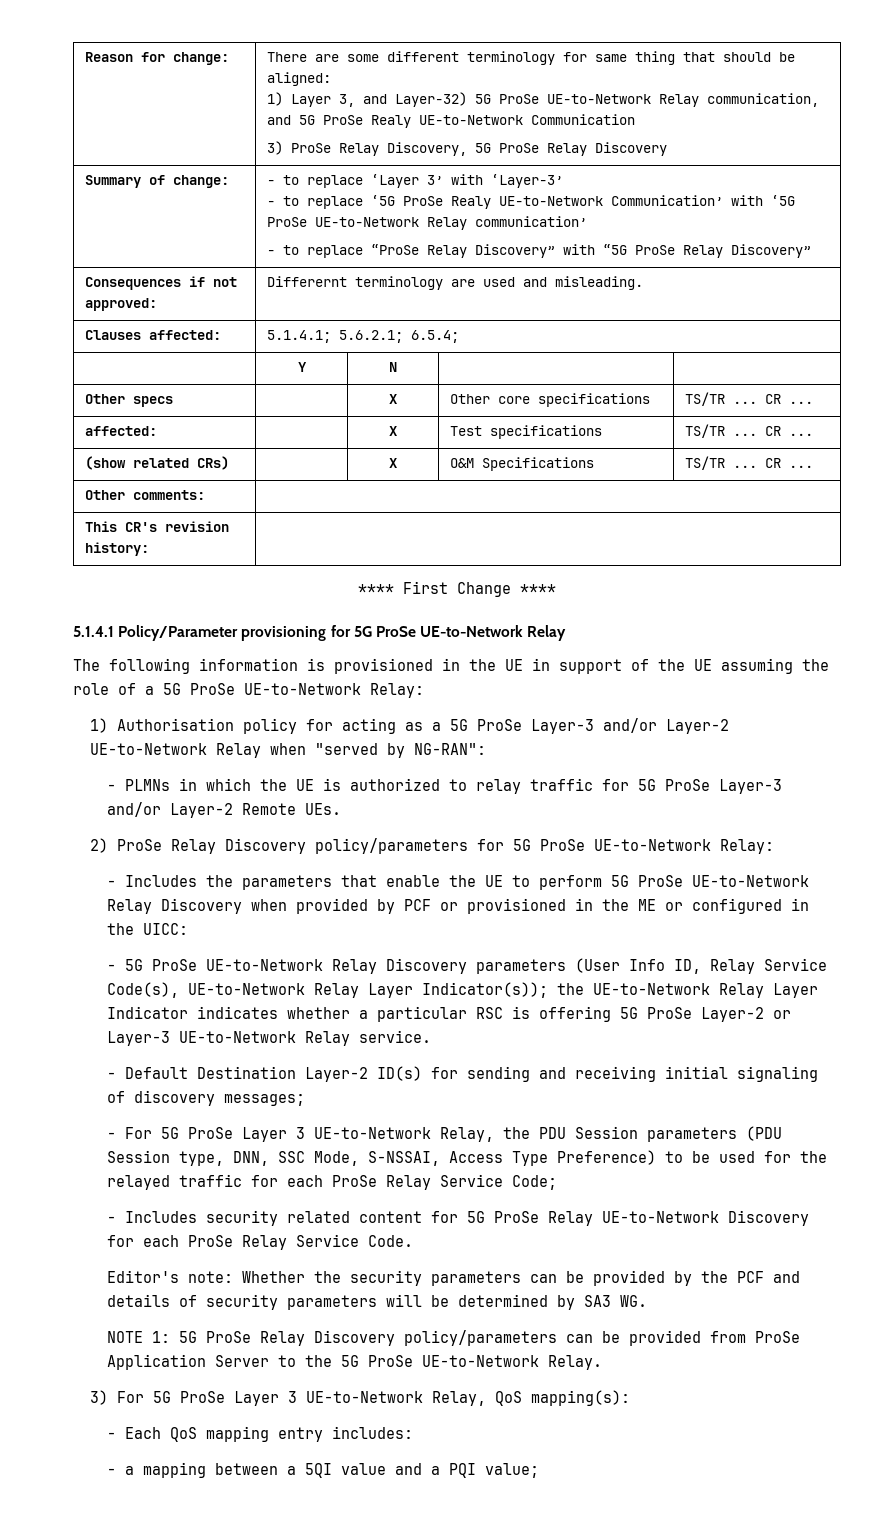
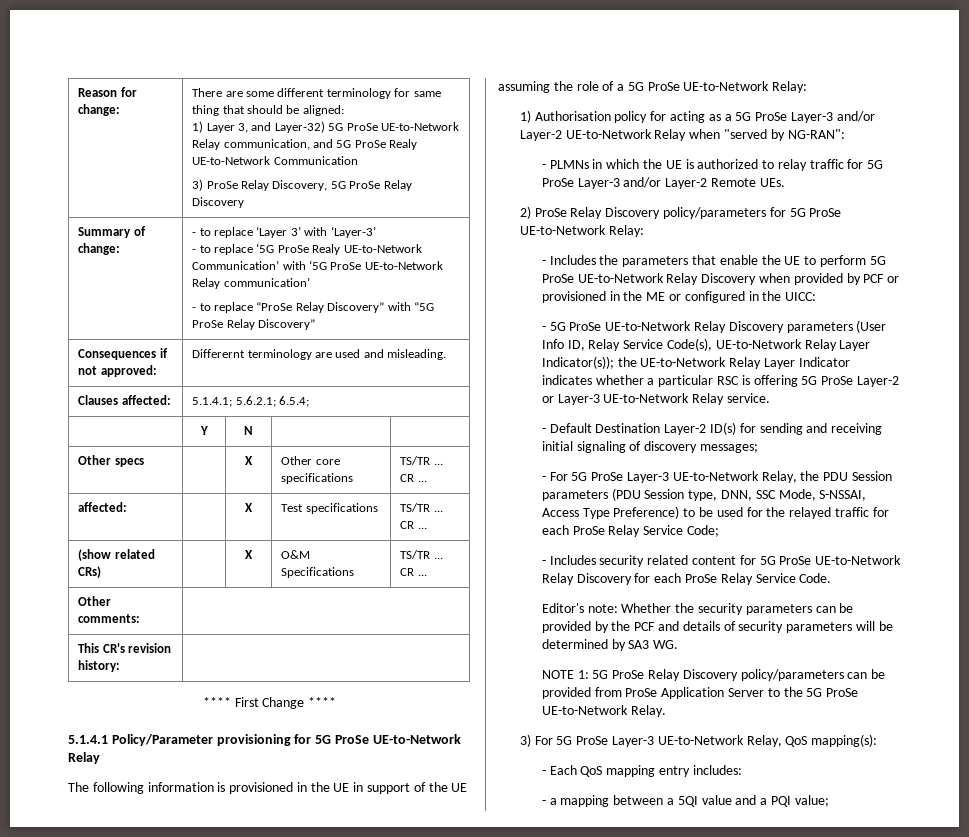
- - For 5G ProSe Layer 3 UE-to-Network Relay, the PDU Session parameters (PDU Session type, DNN, SSC Mode, S-NSSAI, Access Type Preference) to be used for the relayed traffic for each ProSe Relay Service Code;
+ - For 5G ProSe Layer-3 UE-to-Network Relay, the PDU Session parameters (PDU Session type, DNN, SSC Mode, S-NSSAI, Access Type Preference) to be used for the relayed traffic for each ProSe Relay Service Code;
- - Includes security related content for 5G ProSe Relay UE-to-Network Discovery for each ProSe Relay Service Code.
+ - Includes security related content for 5G ProSe UE-to-Network Relay Discovery for each ProSe Relay Service Code.
- 3) For 5G ProSe Layer 3 UE-to-Network Relay, QoS mapping(s):
+ 3) For 5G ProSe Layer-3 UE-to-Network Relay, QoS mapping(s):

